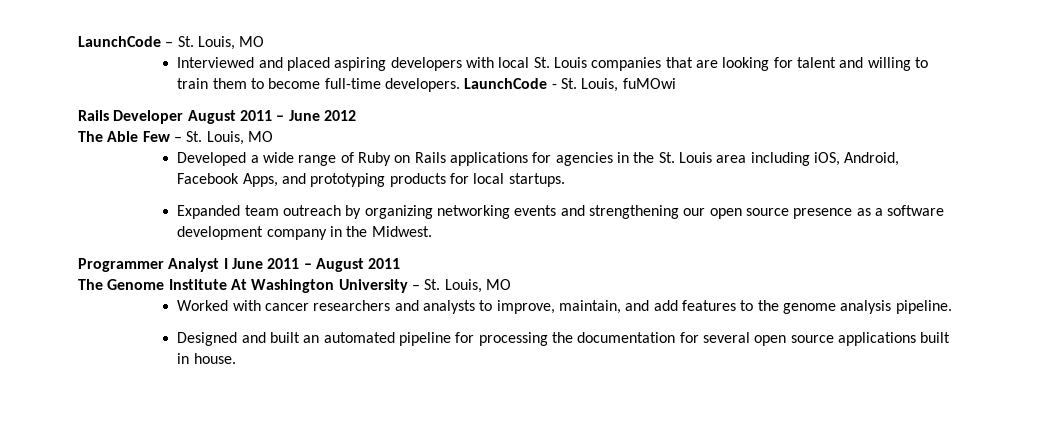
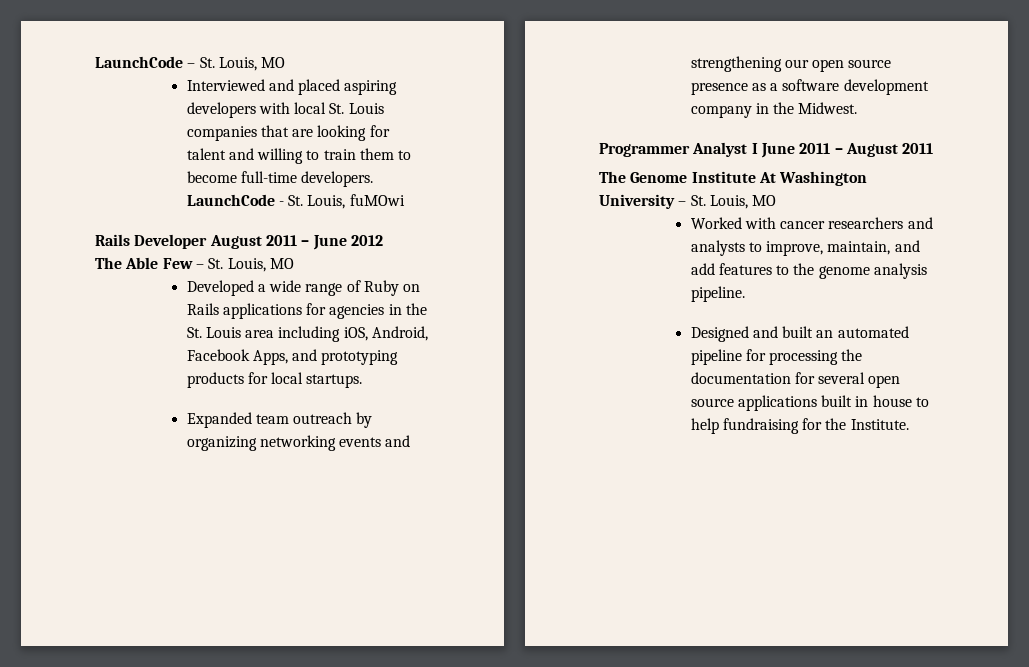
- Designed and built an automated pipeline for processing the documentation for several open source applications built in house.
+ Designed and built an automated pipeline for processing the documentation for several open source applications built in house to help fundraising for the Institute.

